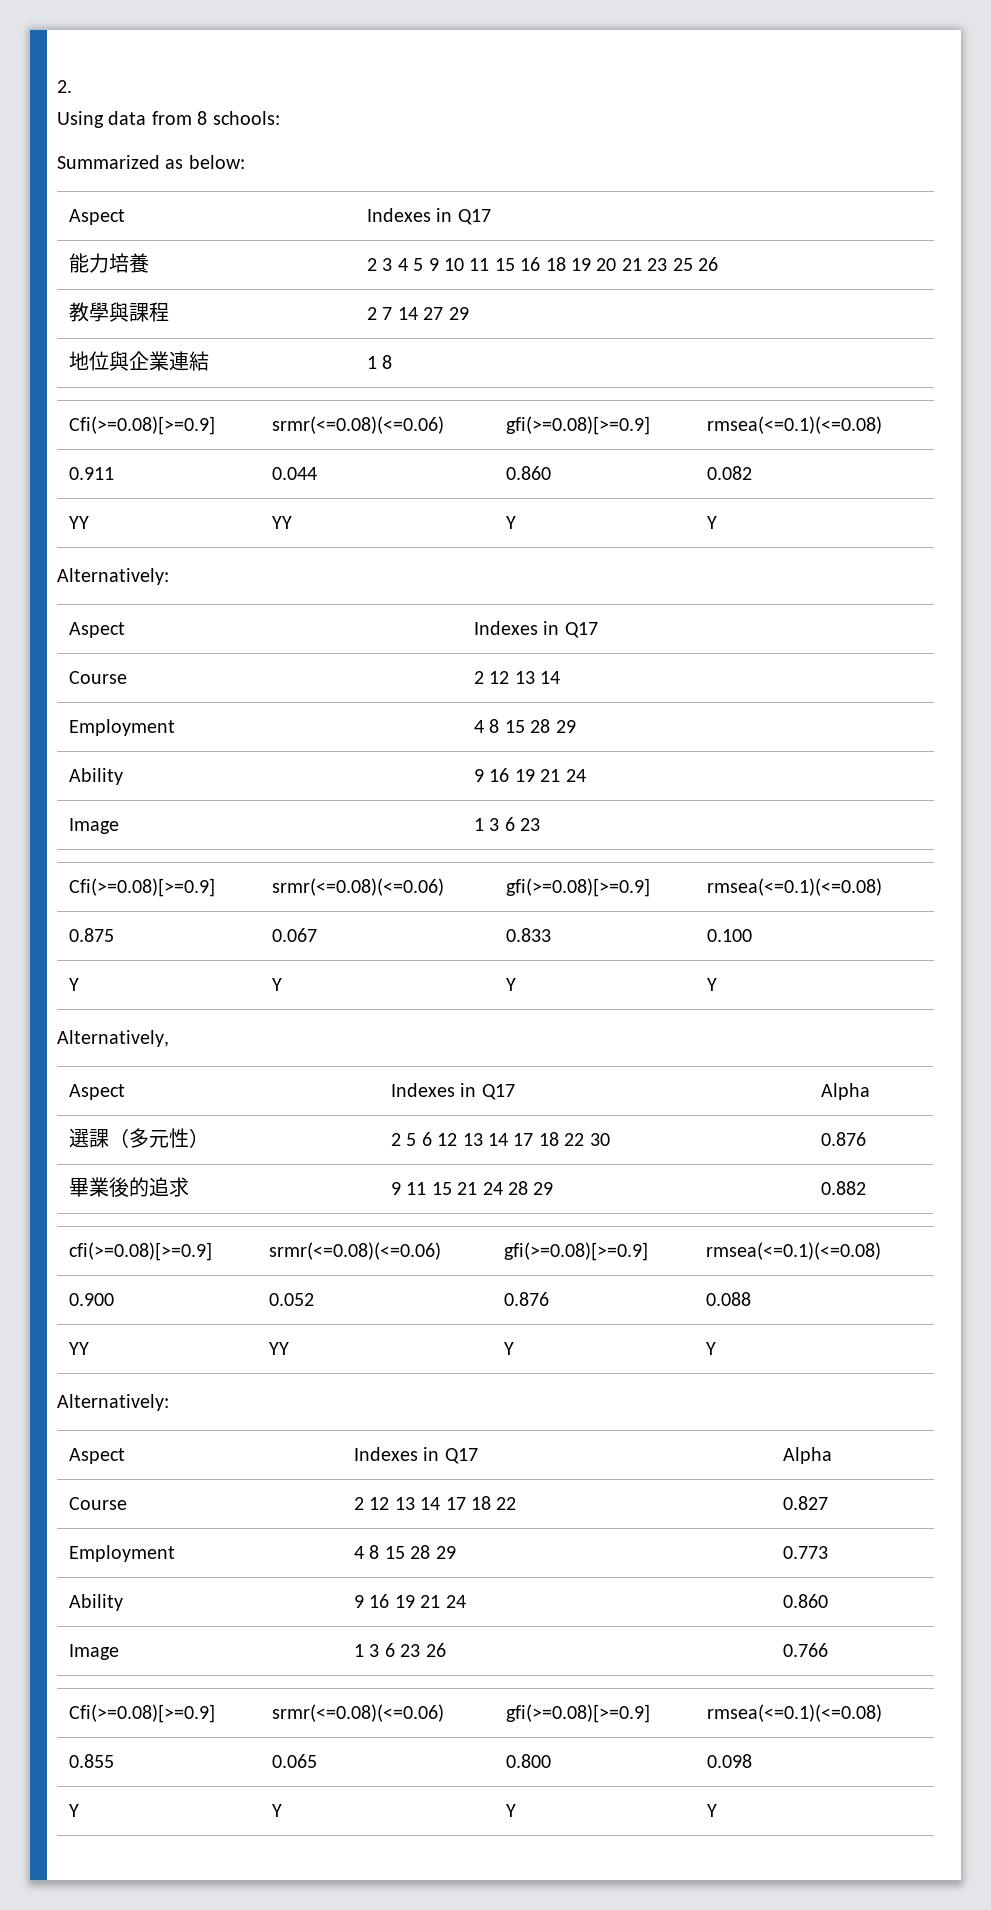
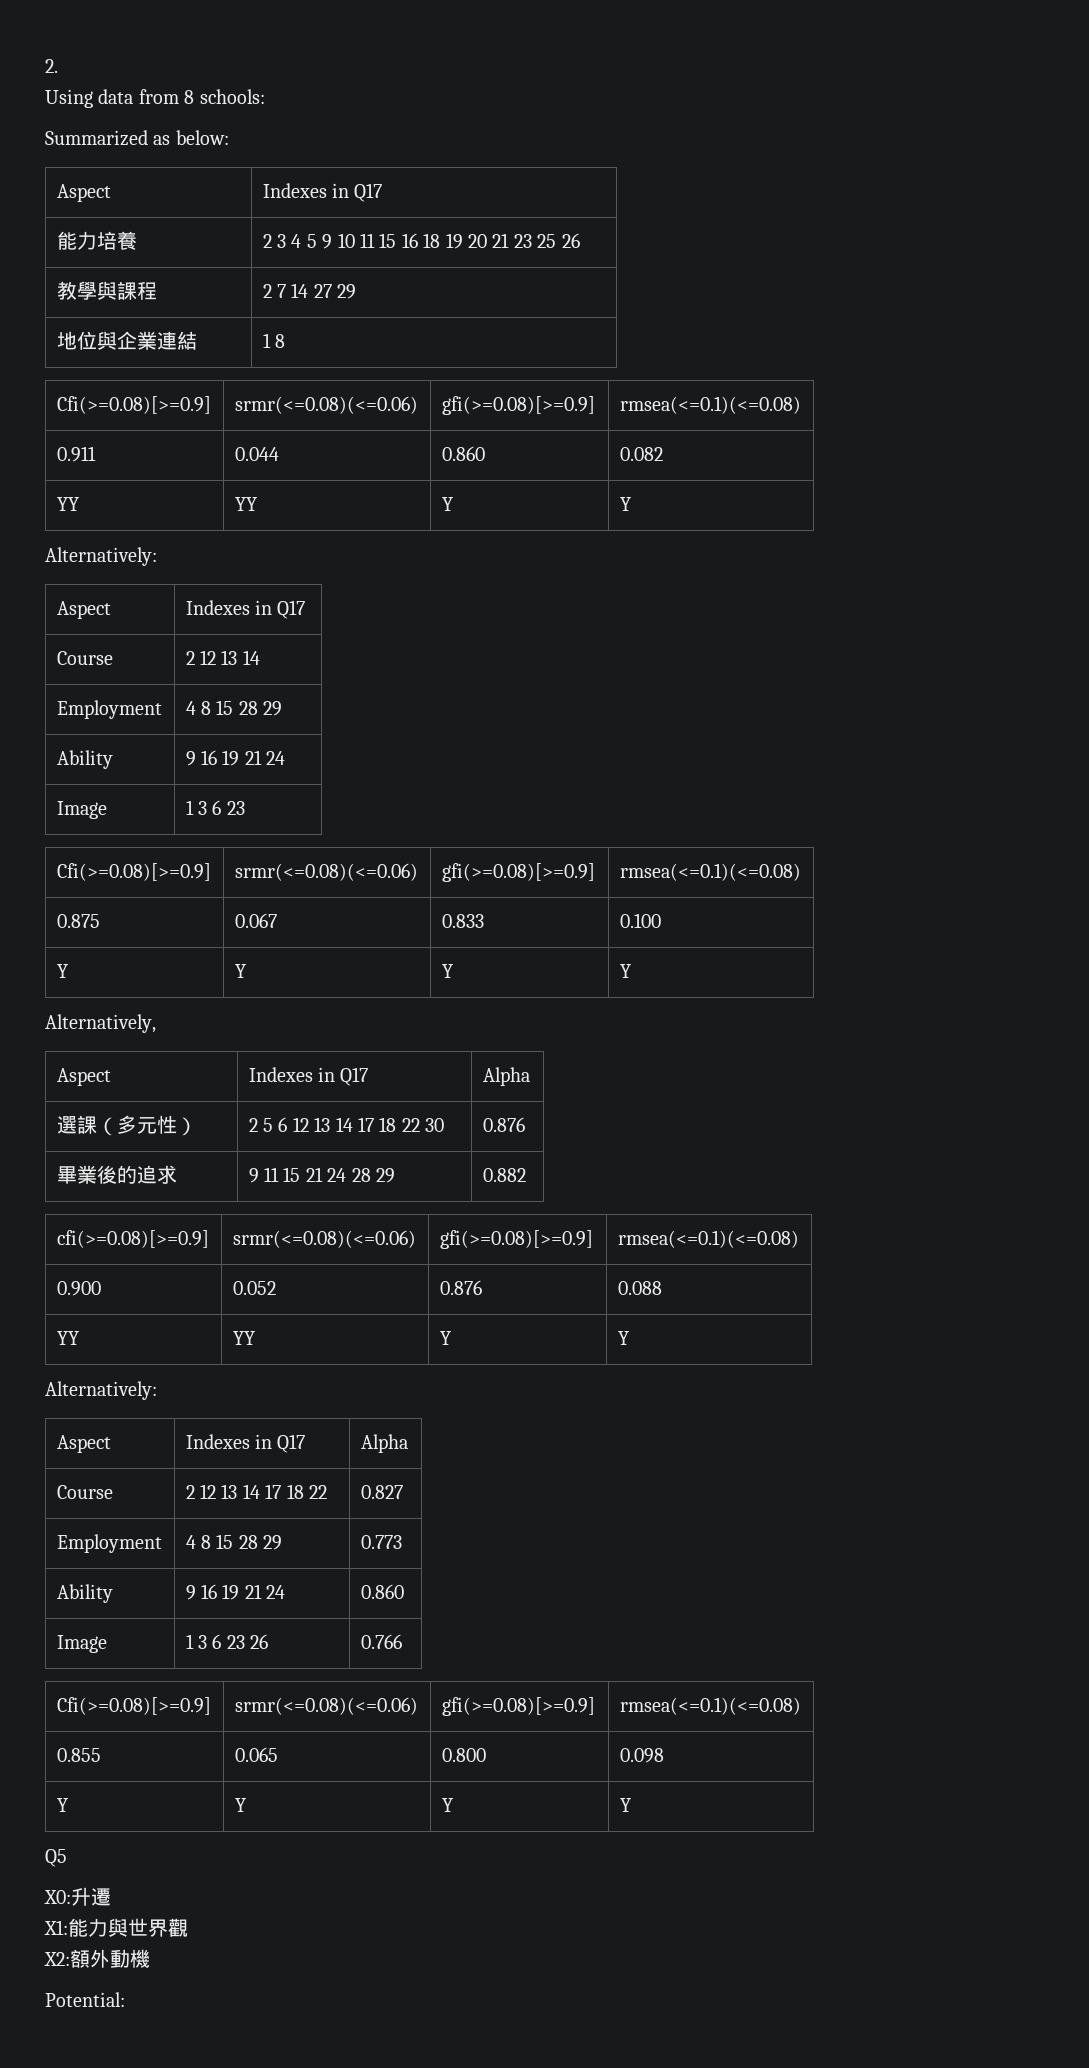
+ Q5
+ X0:升遷
+ X1:能力與世界觀
+ X2:額外動機
+ Potential:

